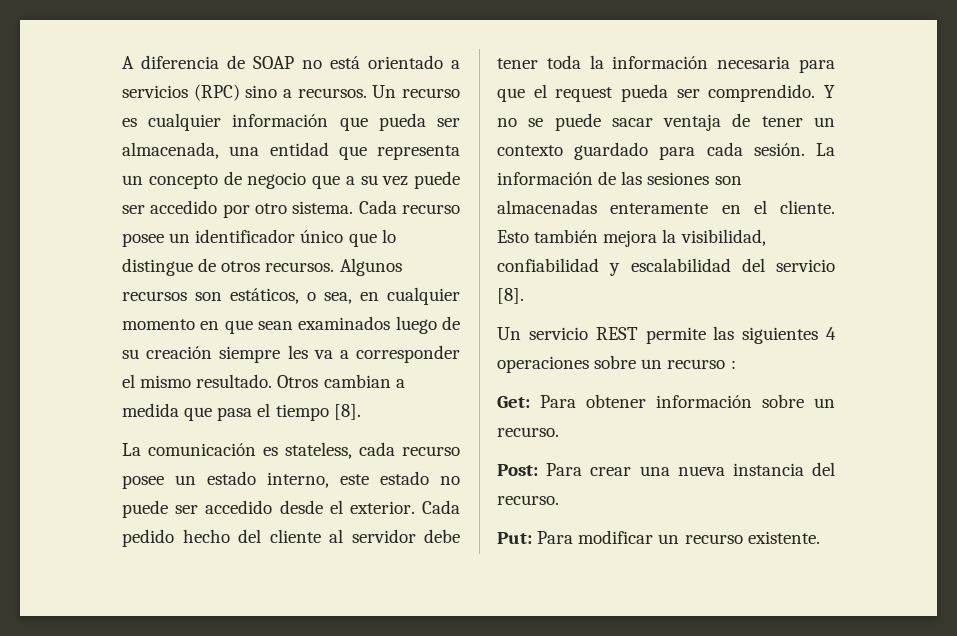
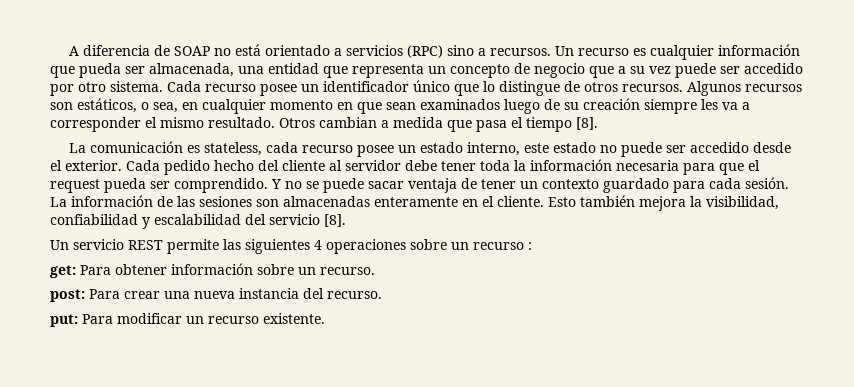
- Get: Para obtener información sobre un recurso.
+ get: Para obtener información sobre un recurso.
- Post: Para crear una nueva instancia del recurso.
+ post: Para crear una nueva instancia del recurso.
- Put: Para modificar un recurso existente.
+ put: Para modificar un recurso existente.

